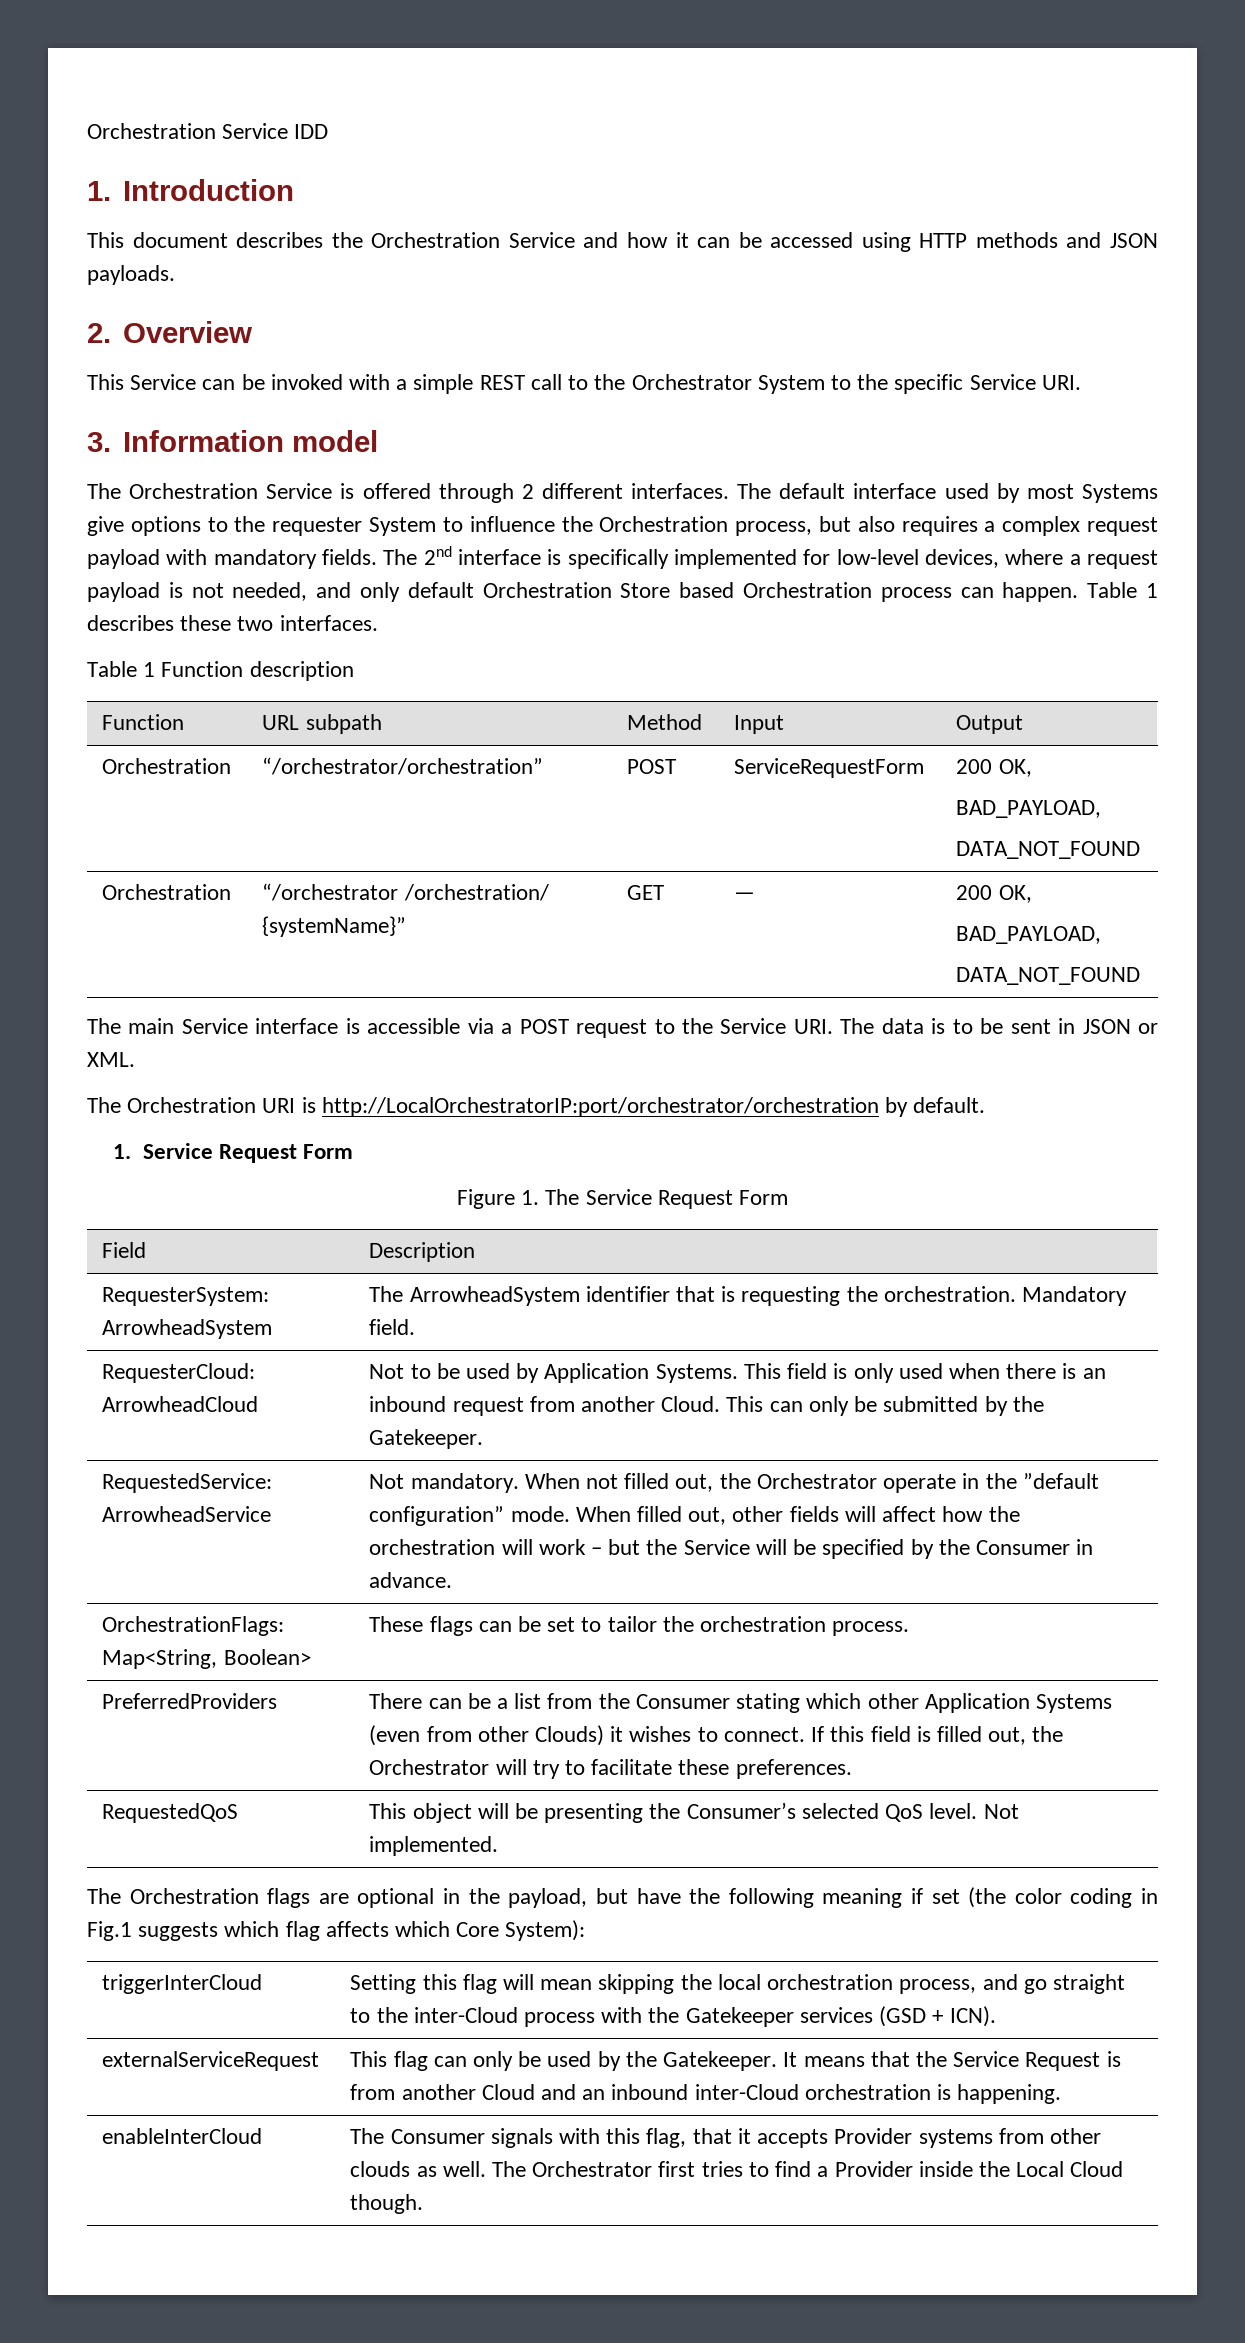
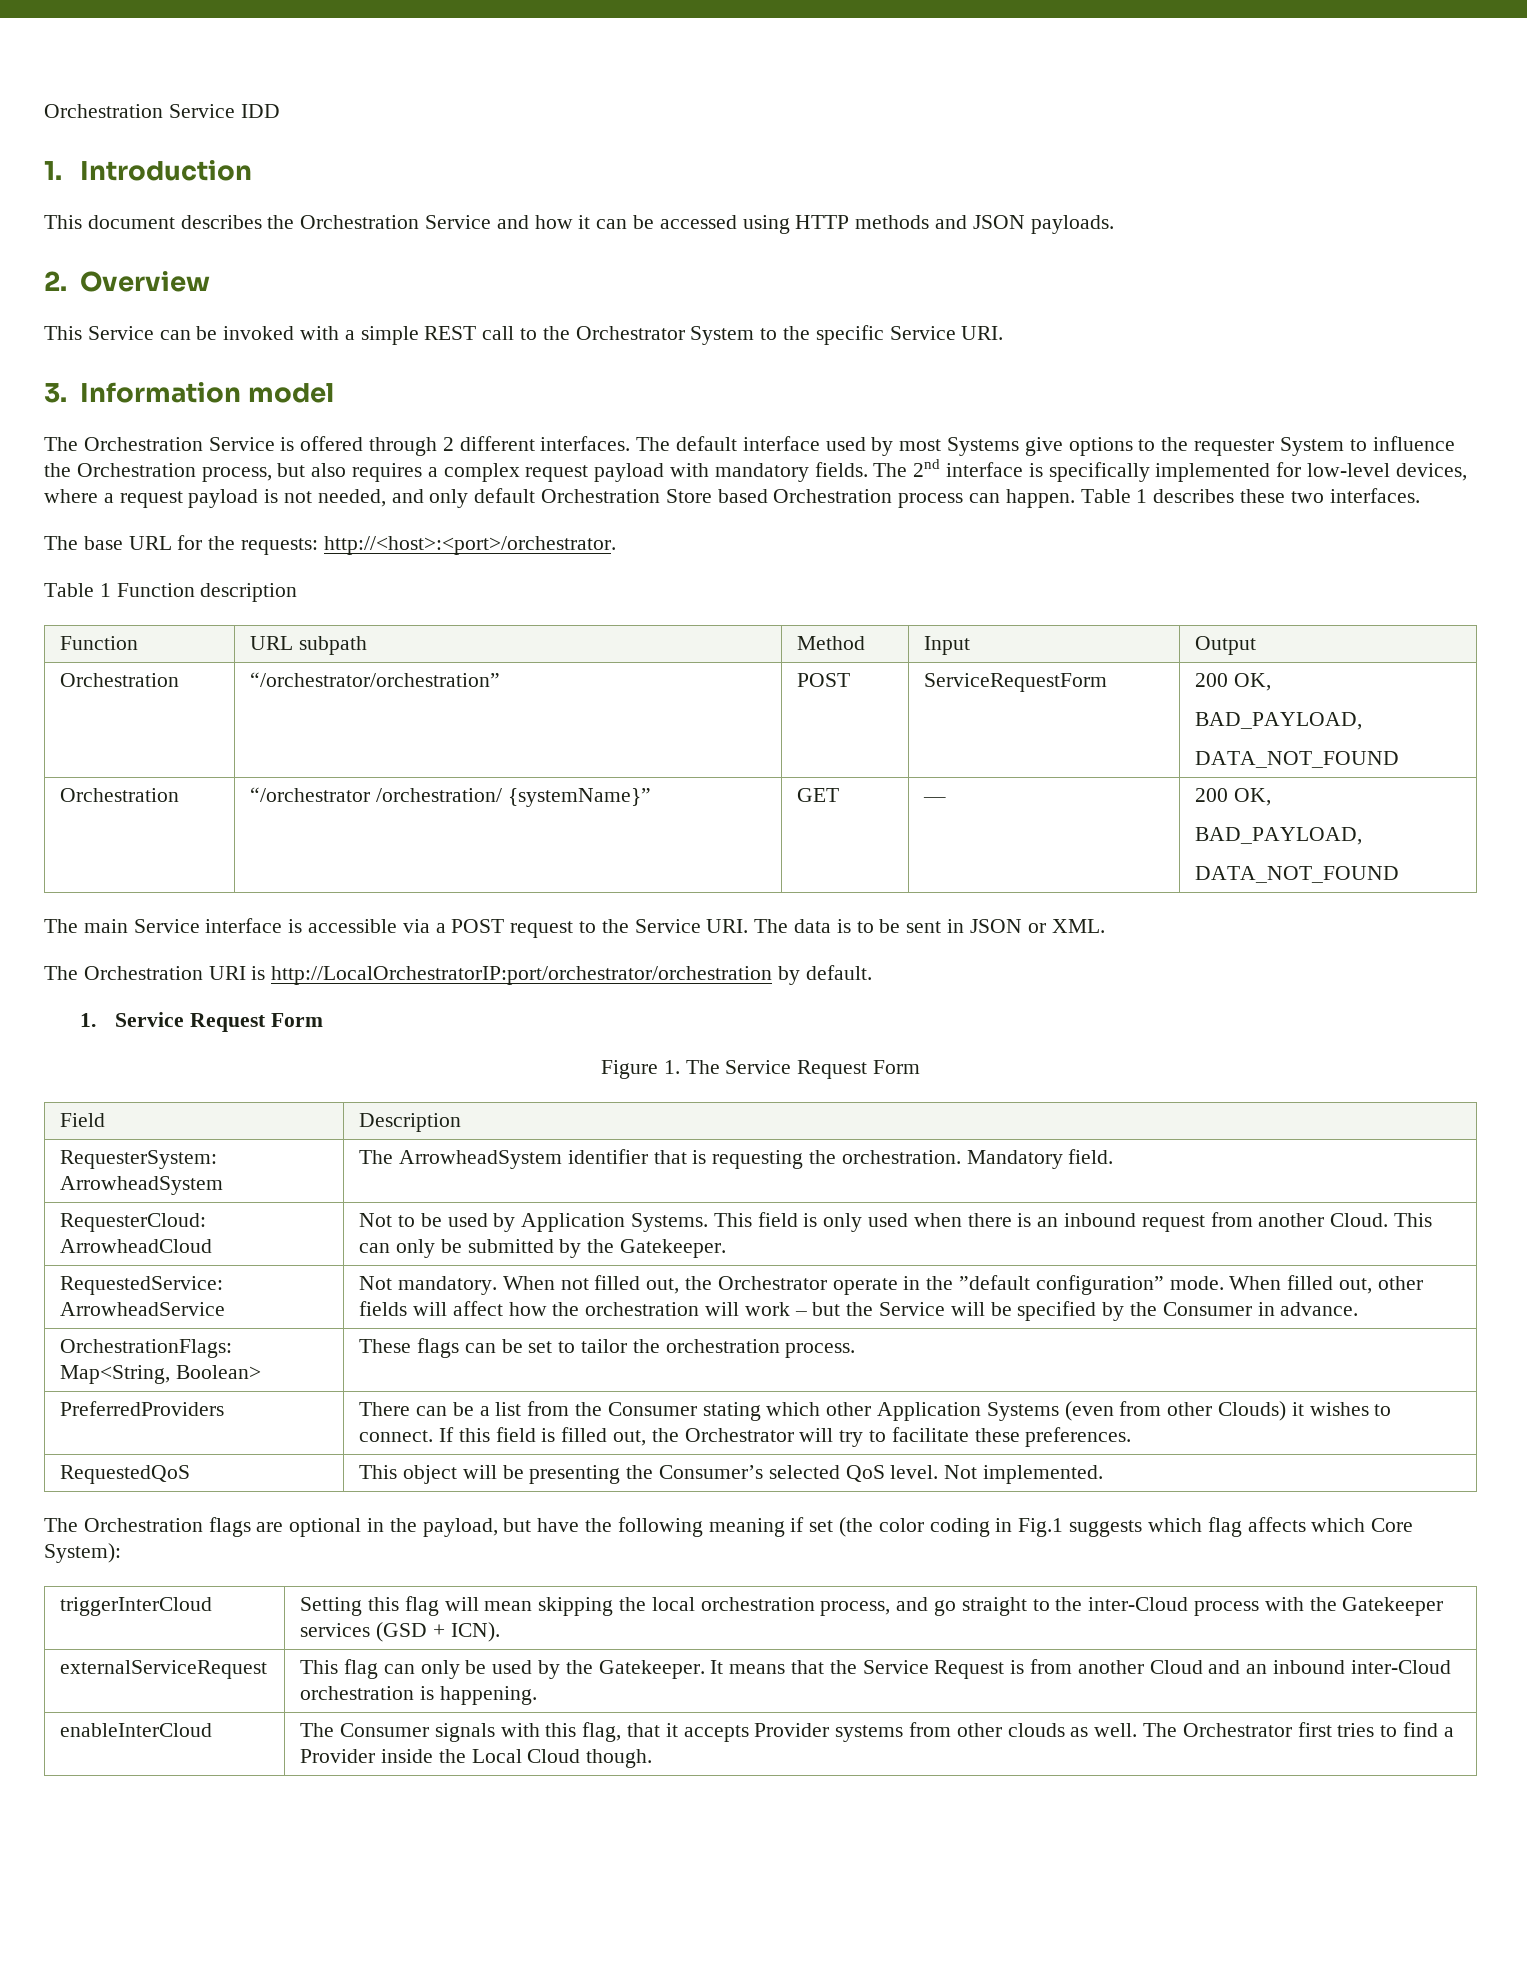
+ The base URL for the requests: http://<host>:<port>/orchestrator.

